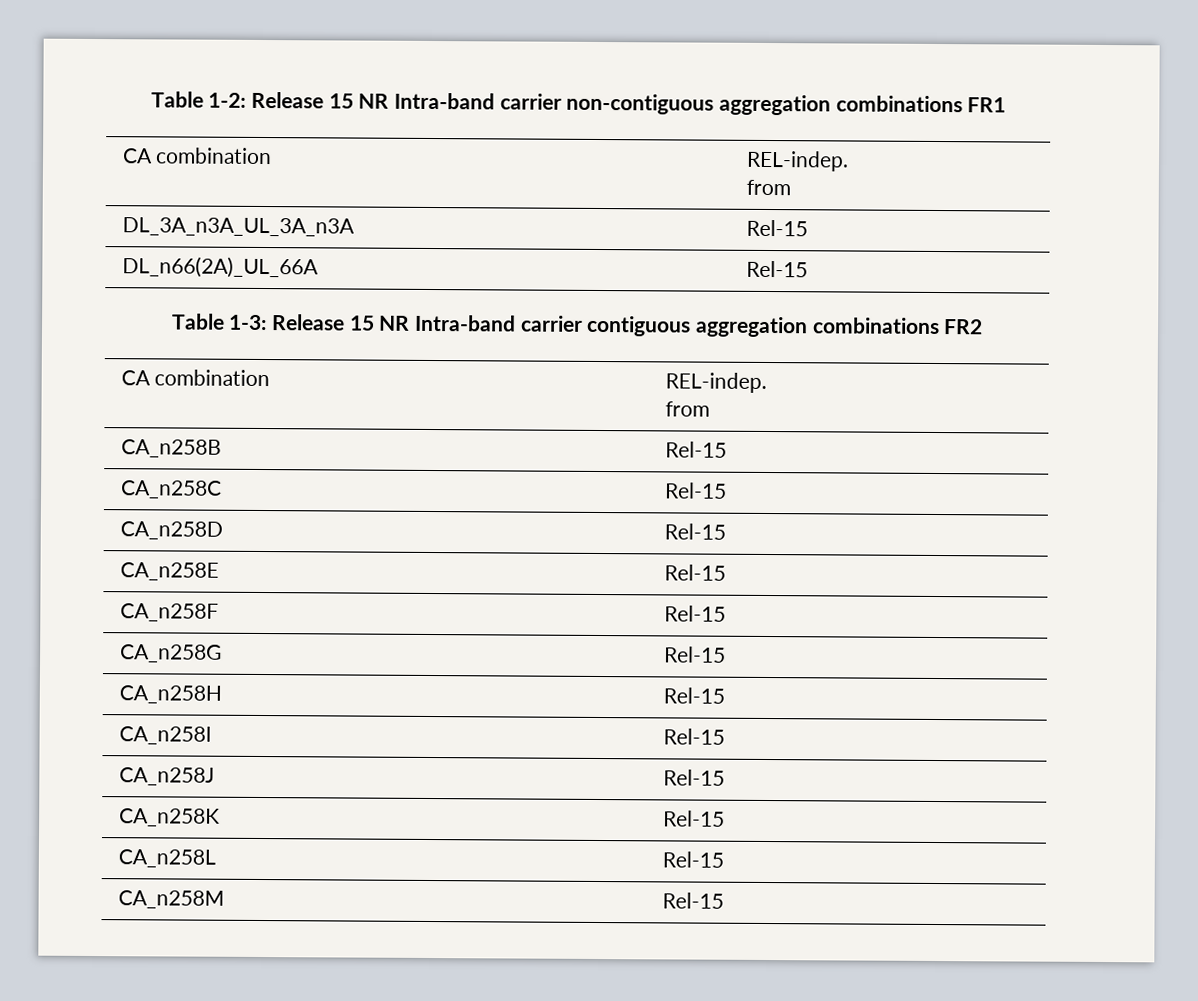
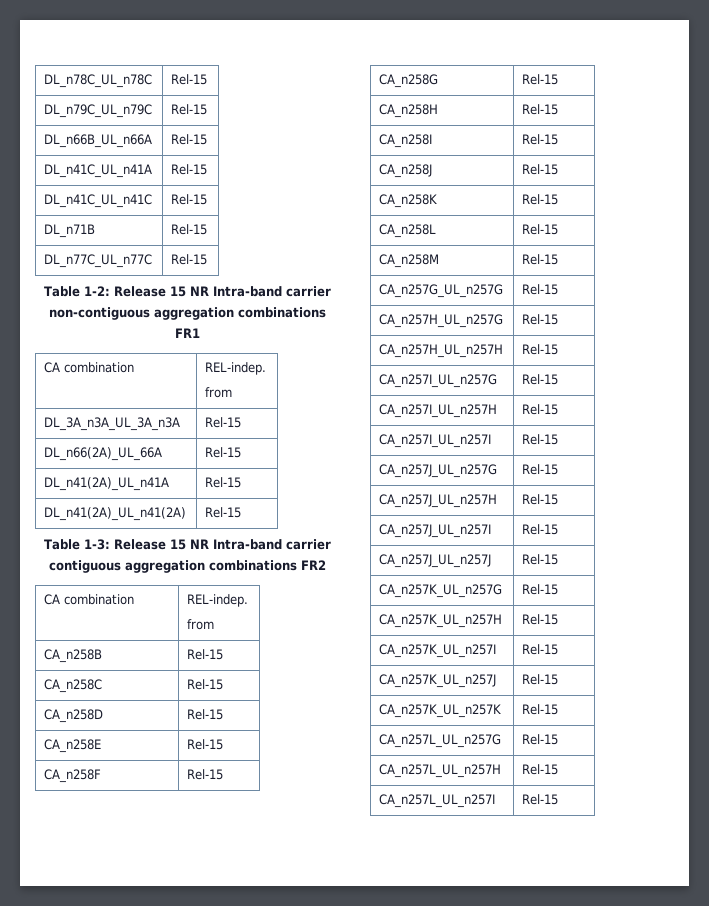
+ DL_n78C_UL_n78C | Rel-15
+ DL_n79C_UL_n79C | Rel-15
+ DL_n66B_UL_n66A | Rel-15
+ DL_n41C_UL_n41A | Rel-15
+ DL_n41C_UL_n41C | Rel-15
+ DL_n71B | Rel-15
+ DL_n77C_UL_n77C | Rel-15
+ DL_n41(2A)_UL_n41A | Rel-15
+ DL_n41(2A)_UL_n41(2A) | Rel-15
+ CA_n257G_UL_n257G | Rel-15
+ CA_n257H_UL_n257G | Rel-15
+ CA_n257H_UL_n257H | Rel-15
+ CA_n257I_UL_n257G | Rel-15
+ CA_n257I_UL_n257H | Rel-15
+ CA_n257I_UL_n257I | Rel-15
+ CA_n257J_UL_n257G | Rel-15
+ CA_n257J_UL_n257H | Rel-15
+ CA_n257J_UL_n257I | Rel-15
+ CA_n257J_UL_n257J | Rel-15
+ CA_n257K_UL_n257G | Rel-15
+ CA_n257K_UL_n257H | Rel-15
+ CA_n257K_UL_n257I | Rel-15
+ CA_n257K_UL_n257J | Rel-15
+ CA_n257K_UL_n257K | Rel-15
+ CA_n257L_UL_n257G | Rel-15
+ CA_n257L_UL_n257H | Rel-15
+ CA_n257L_UL_n257I | Rel-15

